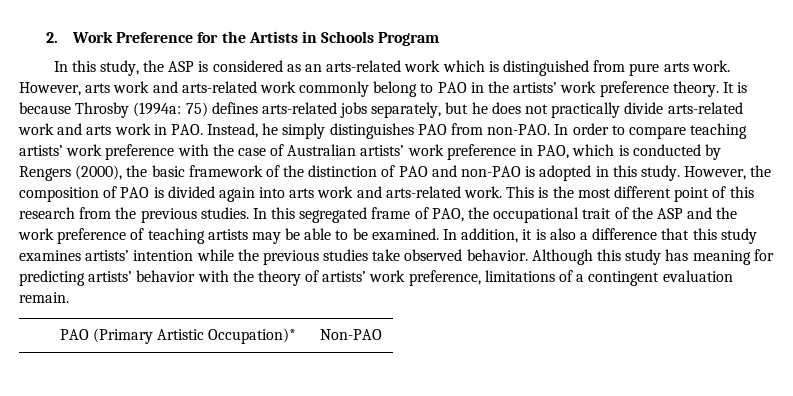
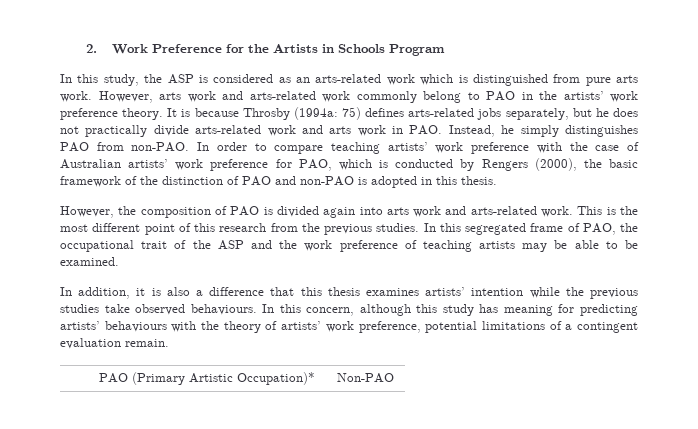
- In order to compare teaching artists’ work preference with the case of Australian artists’ work preference in PAO, which is conducted by Rengers (2000), the basic framework of the distinction of PAO and non-PAO is adopted in this study. However, the composition of PAO is divided again into arts work and arts-related work.
+ In order to compare teaching artists’ work preference with the case of Australian artists’ work preference for PAO, which is conducted by Rengers (2000), the basic framework of the distinction of PAO and non-PAO is adopted in this thesis.
+ However, the composition of PAO is divided again into arts work and arts-related work.
- In this segregated frame of PAO, the occupational trait of the ASP and the work preference of teaching artists may be able to be examined. In addition, it is also a difference that this study examines artists’ intention while the previous studies take observed behavior. Although this study has meaning for predicting artists’ behavior with the theory of artists’ work preference, limitations of a contingent evaluation remain.
+ In this segregated frame of PAO, the occupational trait of the ASP and the work preference of teaching artists may be able to be examined.
+ In addition, it is also a difference that this thesis examines artists’ intention while the previous studies take observed behaviours. In this concern, although this study has meaning for predicting artists’ behaviours with the theory of artists’ work preference, potential limitations of a contingent evaluation remain.

